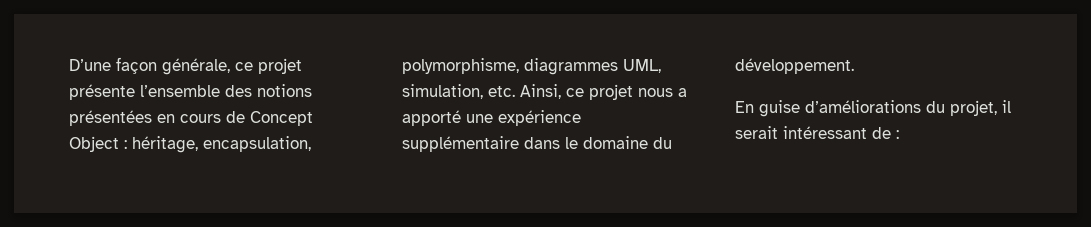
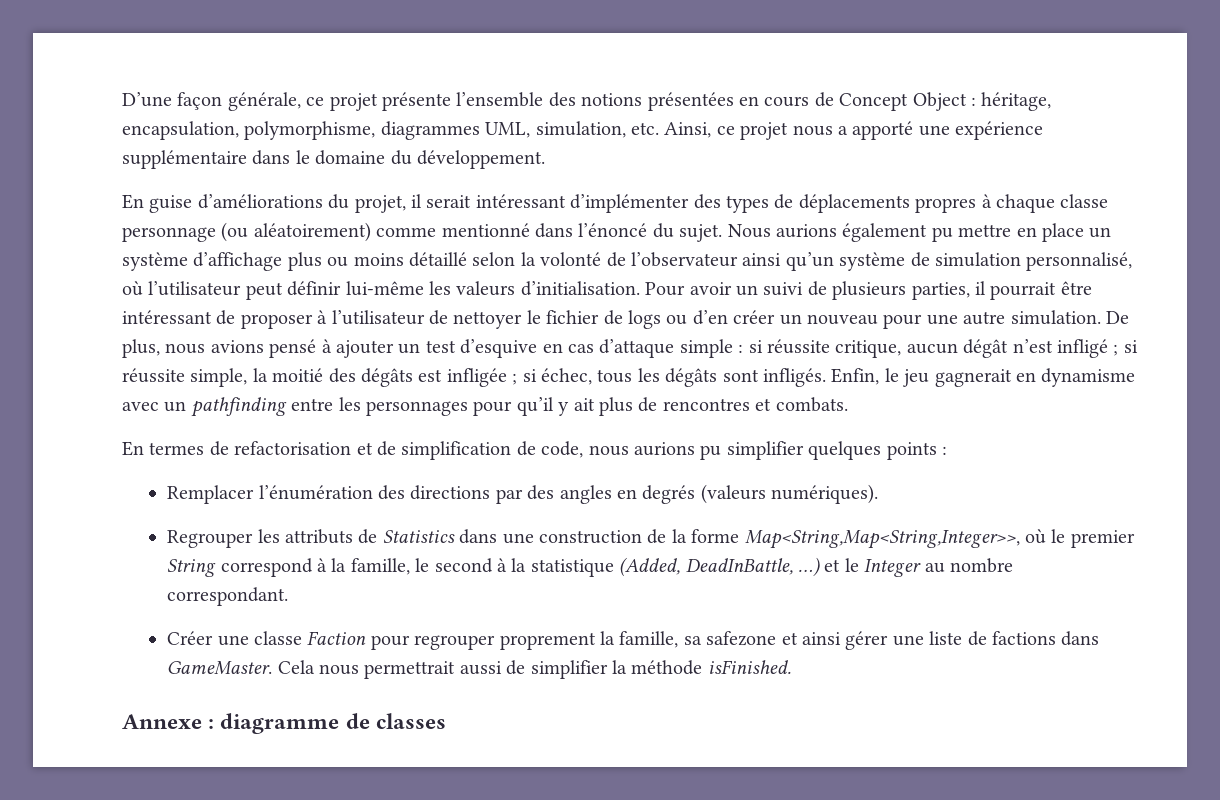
- En guise d’améliorations du projet, il serait intéressant de :
+ En guise d’améliorations du projet, il serait intéressant d’implémenter des types de déplacements propres à chaque classe personnage (ou aléatoirement) comme mentionné dans l’énoncé du sujet. Nous aurions également pu mettre en place un système d’affichage plus ou moins détaillé selon la volonté de l’observateur ainsi qu’un système de simulation personnalisé, où l’utilisateur peut définir lui-même les valeurs d’initialisation. Pour avoir un suivi de plusieurs parties, il pourrait être intéressant de proposer à l’utilisateur de nettoyer le fichier de logs ou d’en créer un nouveau pour une autre simulation. De plus, nous avions pensé à ajouter un test d’esquive en cas d’attaque simple : si réussite critique, aucun dégât n’est infligé ; si réussite simple, la moitié des dégâts est infligée ; si échec, tous les dégâts sont infligés. Enfin, le jeu gagnerait en dynamisme avec un pathfinding entre les personnages pour qu’il y ait plus de rencontres et combats.
+ En termes de refactorisation et de simplification de code, nous aurions pu simplifier quelques points :
+ Remplacer l’énumération des directions par des angles en degrés (valeurs numériques).
+ Regrouper les attributs de Statistics dans une construction de la forme Map<String,Map<String,Integer>>, où le premier String correspond à la famille, le second à la statistique (Added, DeadInBattle, …) et le Integer au nombre correspondant.
+ Créer une classe Faction pour regrouper proprement la famille, sa safezone et ainsi gérer une liste de factions dans GameMaster. Cela nous permettrait aussi de simplifier la méthode isFinished.
+ Annexe : diagramme de classes

